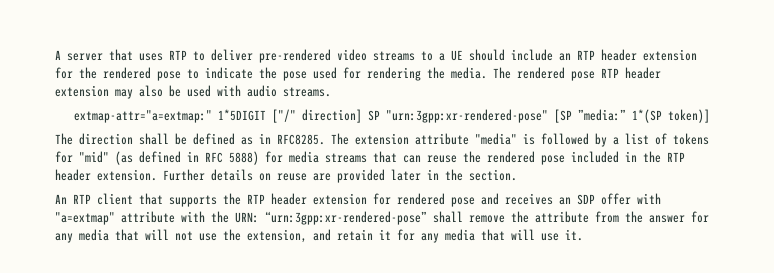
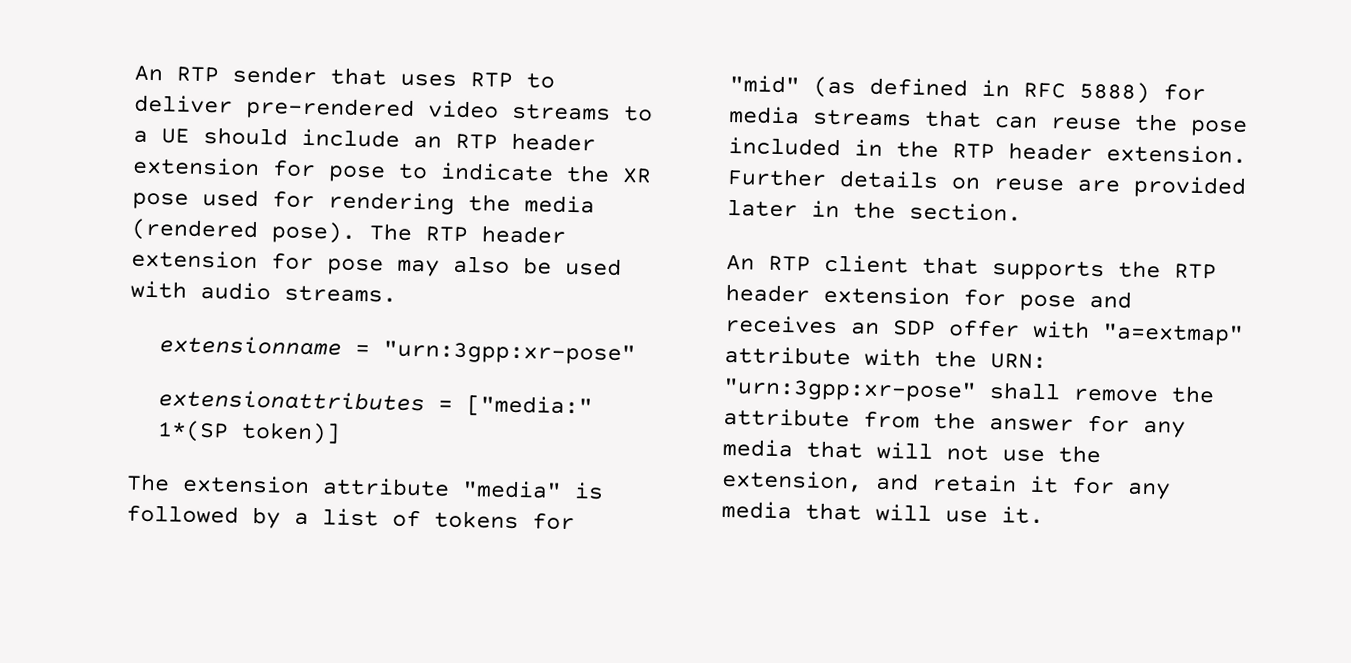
- A server that uses RTP to deliver pre-rendered video streams to a UE should include an RTP header extension for the rendered pose to indicate the pose used for rendering the media. The rendered pose RTP header extension may also be used with audio streams.
+ An RTP sender that uses RTP to deliver pre-rendered video streams to a UE should include an RTP header extension for pose to indicate the XR pose used for rendering the media (rendered pose). The RTP header extension for pose may also be used with audio streams.
- extmap-attr="a=extmap:" 1*5DIGIT ["/" direction] SP "urn:3gpp:xr-rendered-pose" [SP ”media:” 1*(SP token)]
- The direction shall be defined as in RFC8285. The extension attribute "media" is followed by a list of tokens for "mid" (as defined in RFC 5888) for media streams that can reuse the rendered pose included in the RTP header extension.
+ extensionname = "urn:3gpp:xr-pose"
+ extensionattributes = ["media:" 1*(SP token)]
+ The extension attribute "media" is followed by a list of tokens for "mid" (as defined in RFC 5888) for media streams that can reuse the pose included in the RTP header extension.
- An RTP client that supports the RTP header extension for rendered pose and receives an SDP offer with "a=extmap" attribute with the URN: “urn:3gpp:xr-rendered-pose” shall remove the attribute from the answer for any media that will not use the extension, and retain it for any media that will use it.
+ An RTP client that supports the RTP header extension for pose and receives an SDP offer with "a=extmap" attribute with the URN: "urn:3gpp:xr-pose" shall remove the attribute from the answer for any media that will not use the extension, and retain it for any media that will use it.

